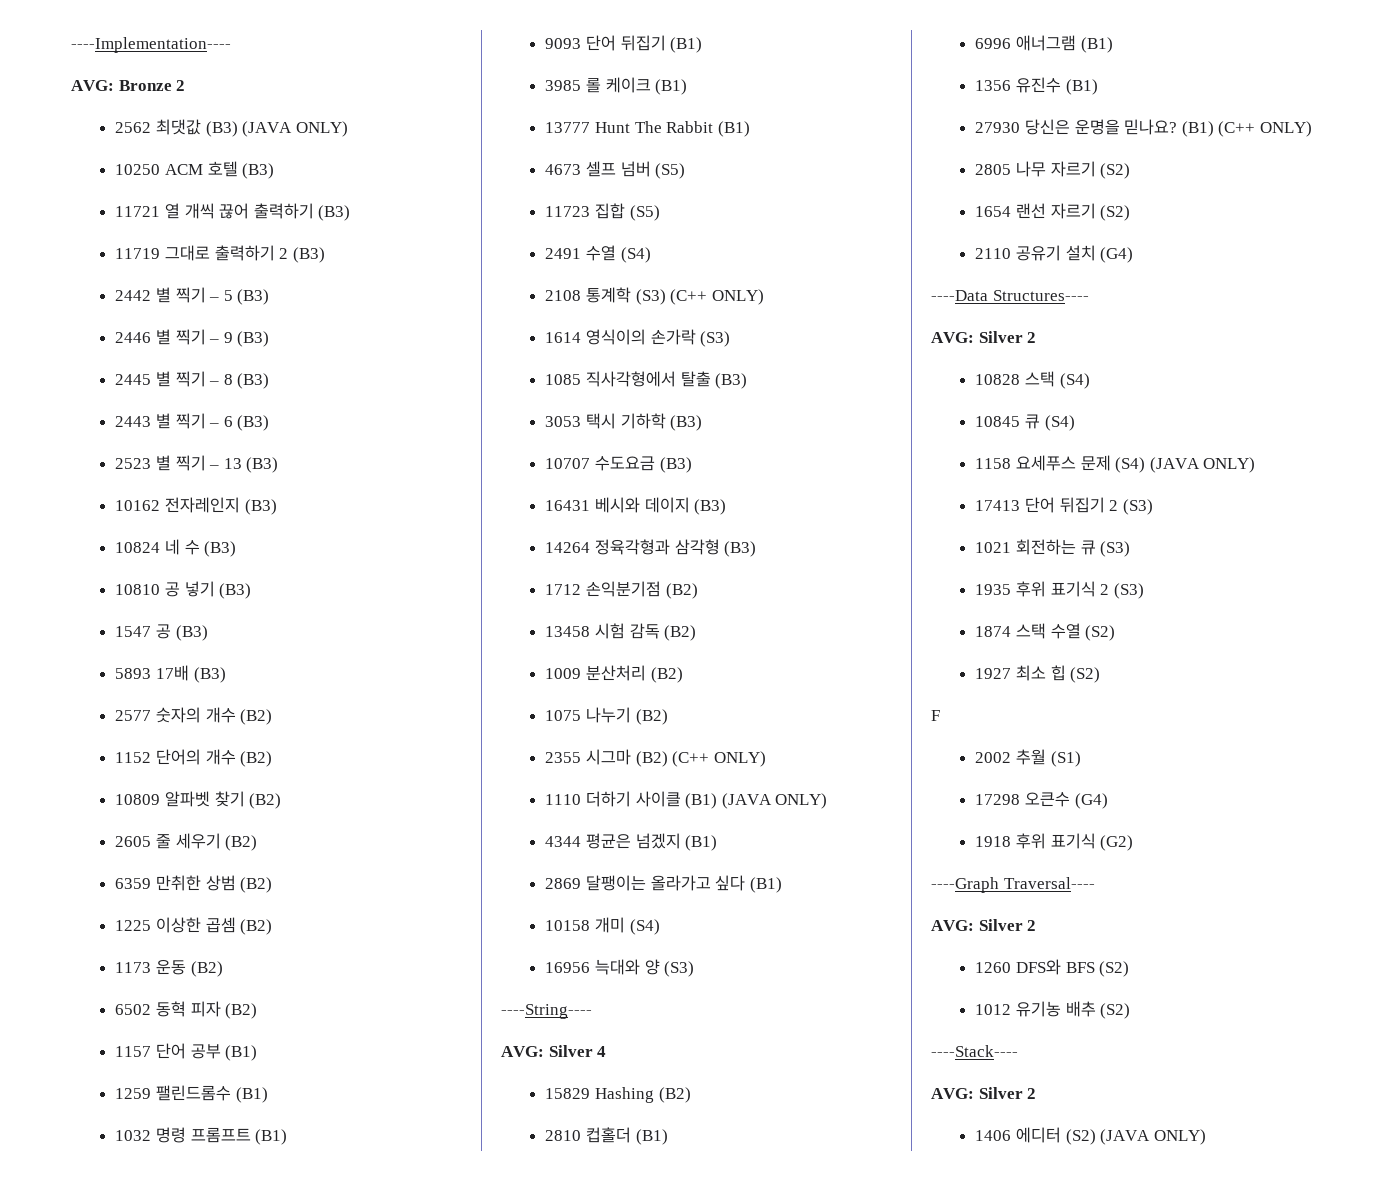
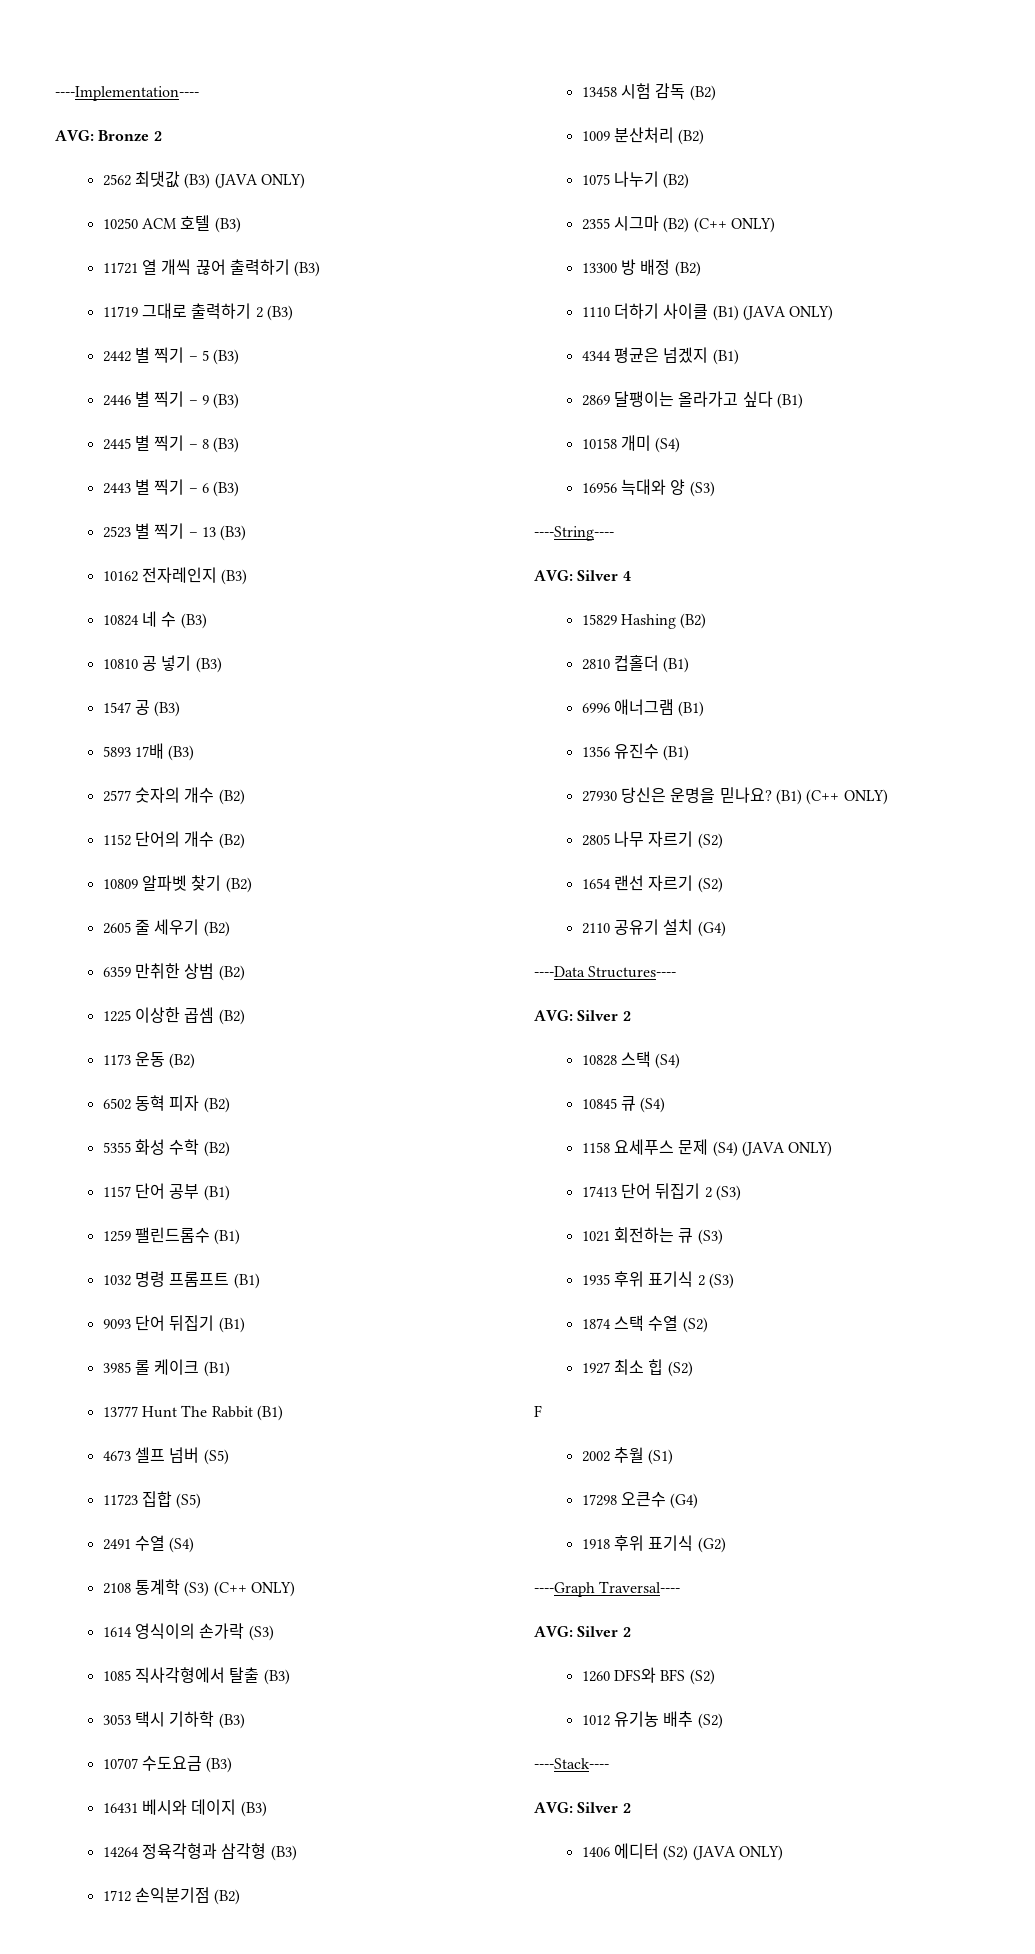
+ 5355 화성 수학 (B2)
+ 13300 방 배정 (B2)

